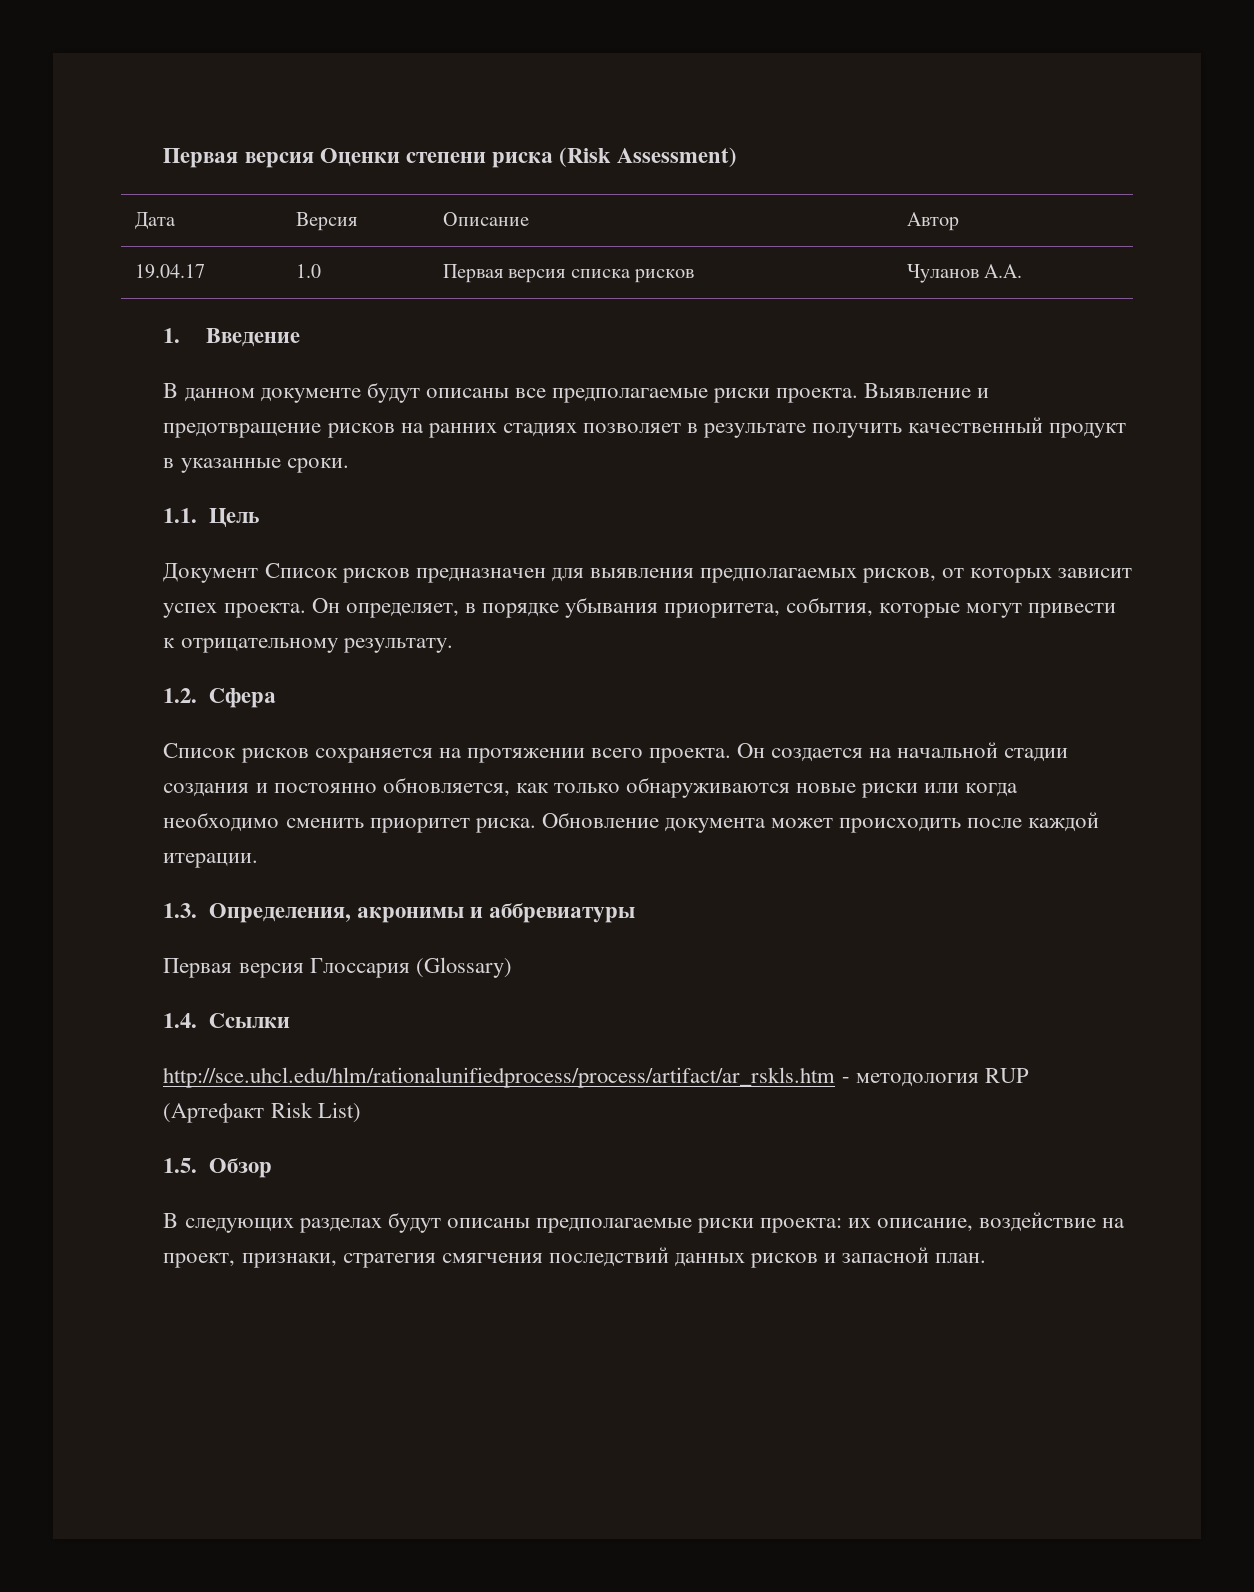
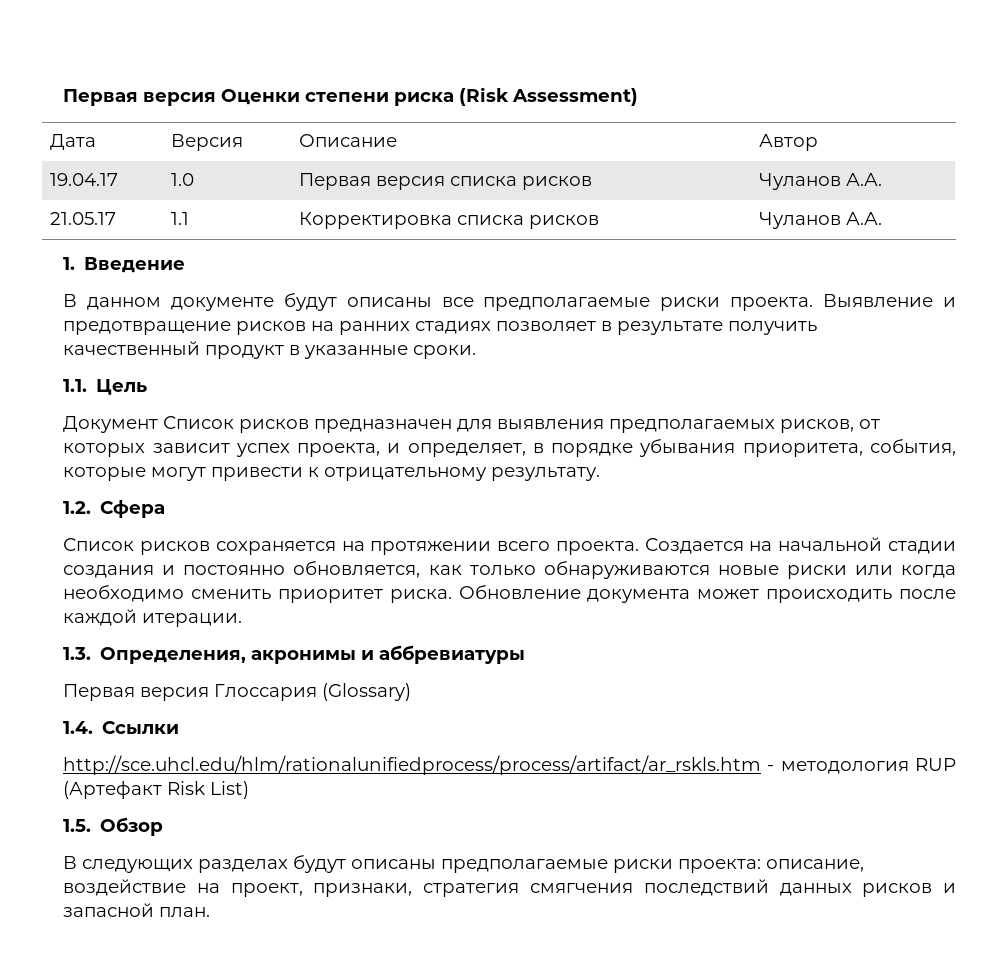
+ 21.05.17 | 1.1 | Корректировка списка рисков | Чуланов А.А.
- Документ Список рисков предназначен для выявления предполагаемых рисков, от которых зависит успех проекта. Он определяет, в порядке убывания приоритета, события, которые могут привести к отрицательному результату.
+ Документ Список рисков предназначен для выявления предполагаемых рисков, от которых зависит успех проекта, и определяет, в порядке убывания приоритета, события, которые могут привести к отрицательному результату.
- Он создается на начальной стадии создания и постоянно обновляется, как только обнаруживаются новые риски или когда необходимо сменить приоритет риска.
+ Создается на начальной стадии создания и постоянно обновляется, как только обнаруживаются новые риски или когда необходимо сменить приоритет риска.
- В следующих разделах будут описаны предполагаемые риски проекта: их описание, воздействие на проект, признаки, стратегия смягчения последствий данных рисков и запасной план.
+ В следующих разделах будут описаны предполагаемые риски проекта: описание, воздействие на проект, признаки, стратегия смягчения последствий данных рисков и запасной план.

